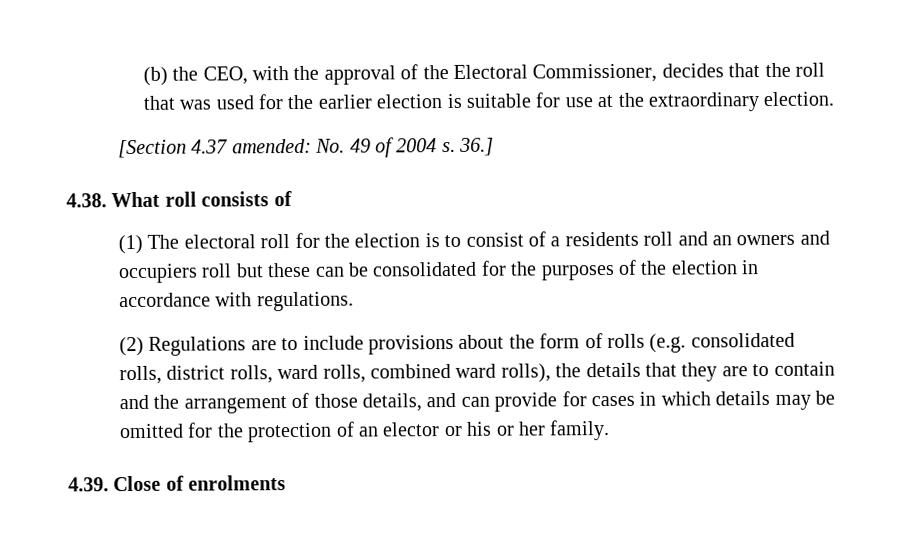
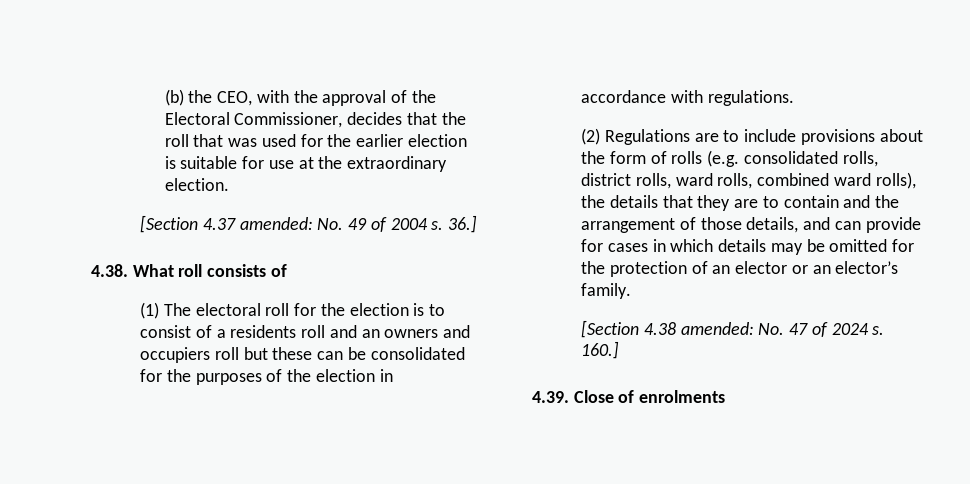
- (2) Regulations are to include provisions about the form of rolls (e.g. consolidated rolls, district rolls, ward rolls, combined ward rolls), the details that they are to contain and the arrangement of those details, and can provide for cases in which details may be omitted for the protection of an elector or his or her family.
+ (2) Regulations are to include provisions about the form of rolls (e.g. consolidated rolls, district rolls, ward rolls, combined ward rolls), the details that they are to contain and the arrangement of those details, and can provide for cases in which details may be omitted for the protection of an elector or an elector’s family.
+ [Section 4.38 amended: No. 47 of 2024 s. 160.]

